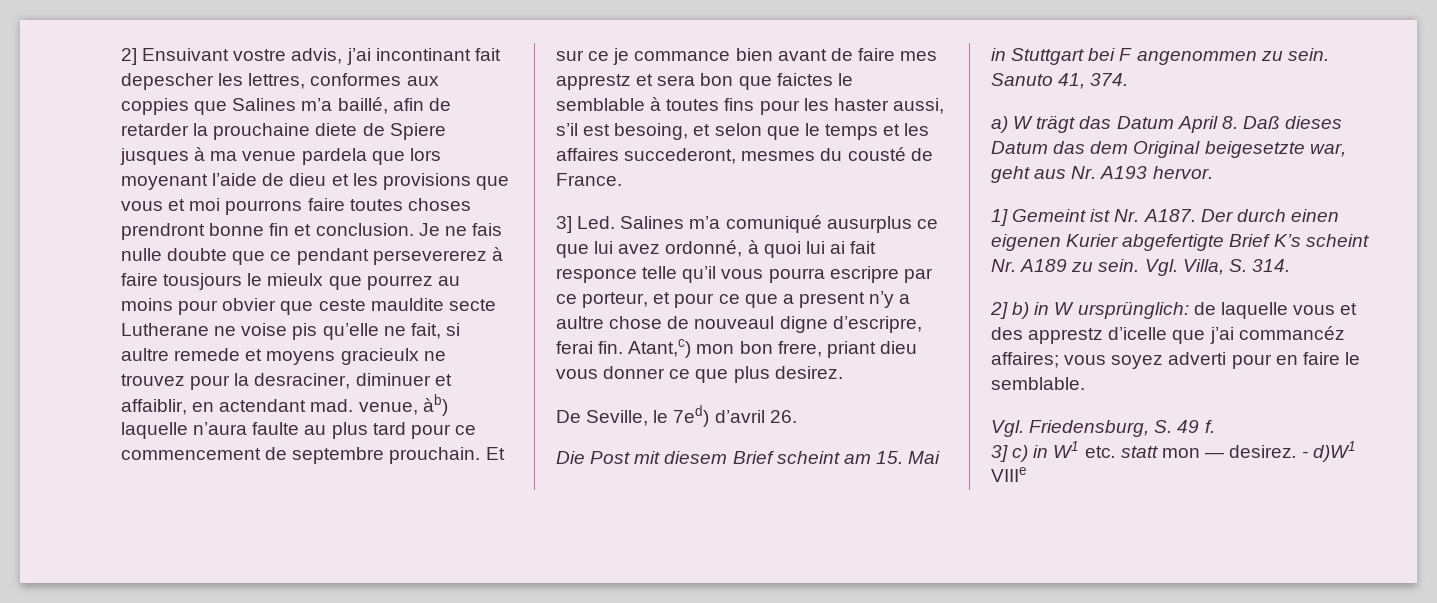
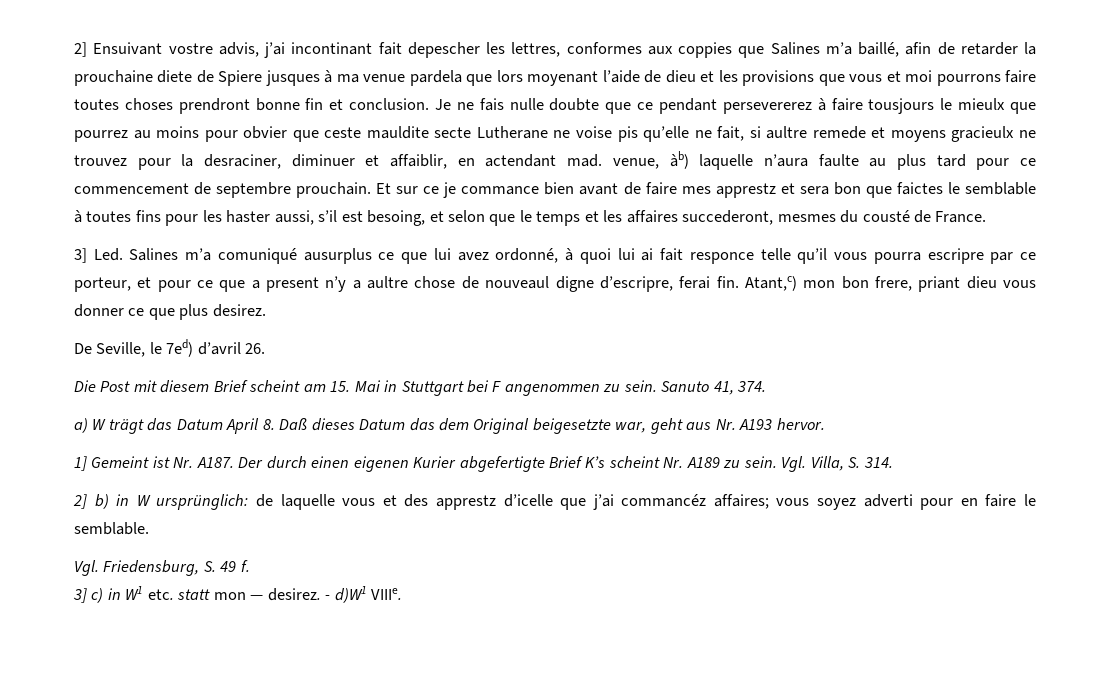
- - d)W1 VIIIe
+ - d)W1 VIIIe.

